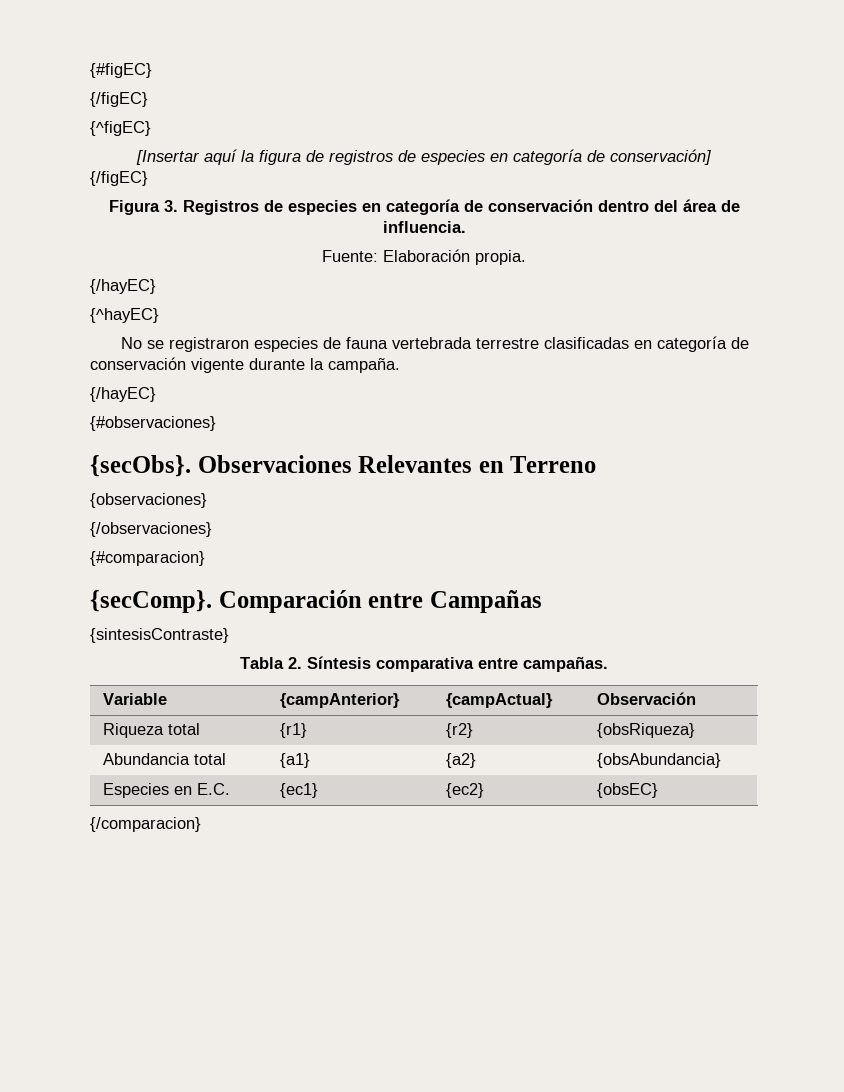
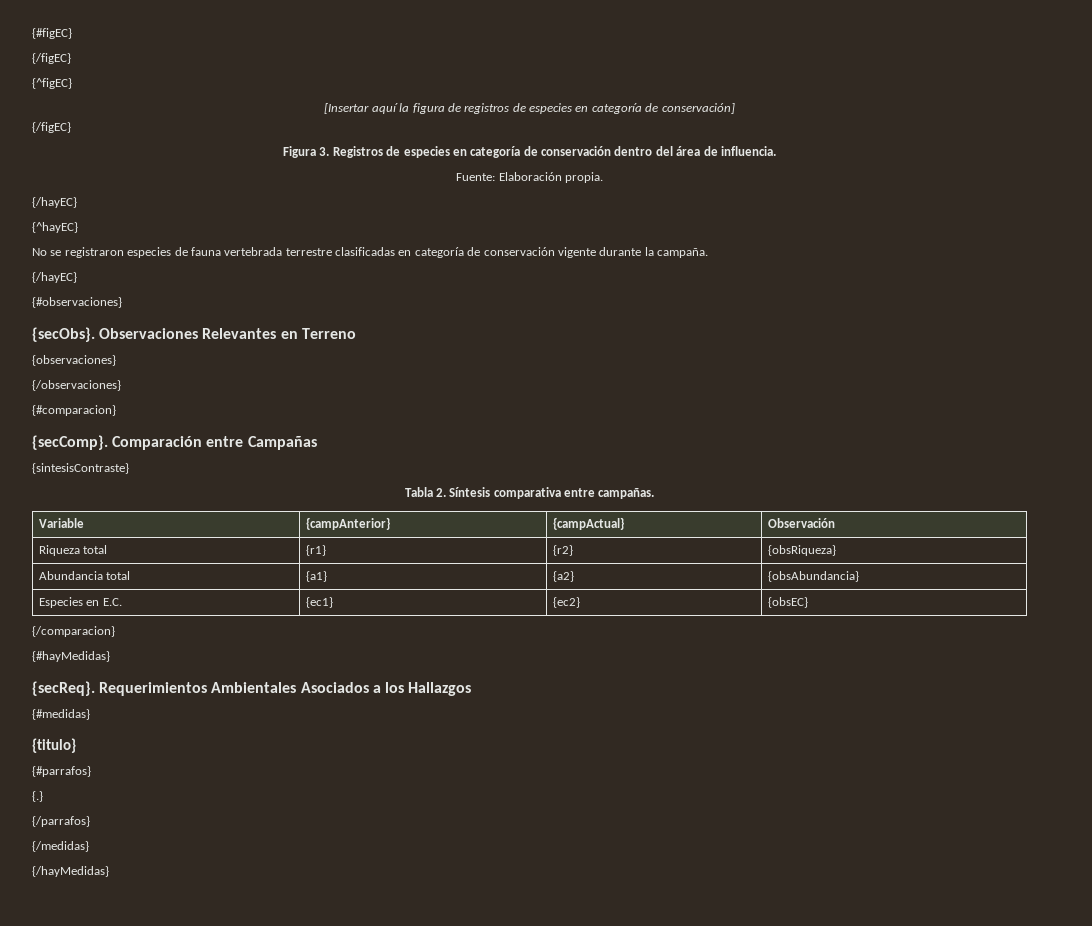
+ {#hayMedidas}
+ {secReq}. Requerimientos Ambientales Asociados a los Hallazgos
+ {#medidas}
+ {titulo}
+ {#parrafos}
+ {.}
+ {/parrafos}
+ {/medidas}
+ {/hayMedidas}

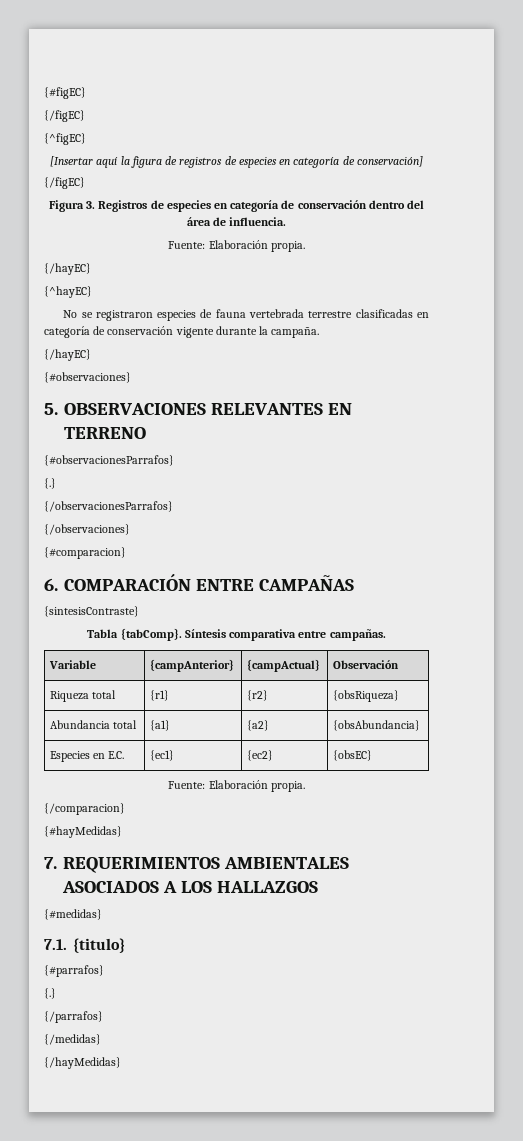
- {secObs}. Observaciones Relevantes en Terreno
- {observaciones}
+ 5. OBSERVACIONES RELEVANTES EN TERRENO
+ {#observacionesParrafos}
+ {.}
+ {/observacionesParrafos}
  {/observaciones}
  {#comparacion}
- {secComp}. Comparación entre Campañas
+ 6. COMPARACIÓN ENTRE CAMPAÑAS
- Tabla 2. Síntesis comparativa entre campañas.
+ Tabla {tabComp}. Síntesis comparativa entre campañas.
  Especies en E.C. | {ec1} | {ec2} | {obsEC}
+ Fuente: Elaboración propia.
- {secReq}. Requerimientos Ambientales Asociados a los Hallazgos
+ 7. REQUERIMIENTOS AMBIENTALES ASOCIADOS A LOS HALLAZGOS
- {titulo}
+ 7.1. {titulo}

